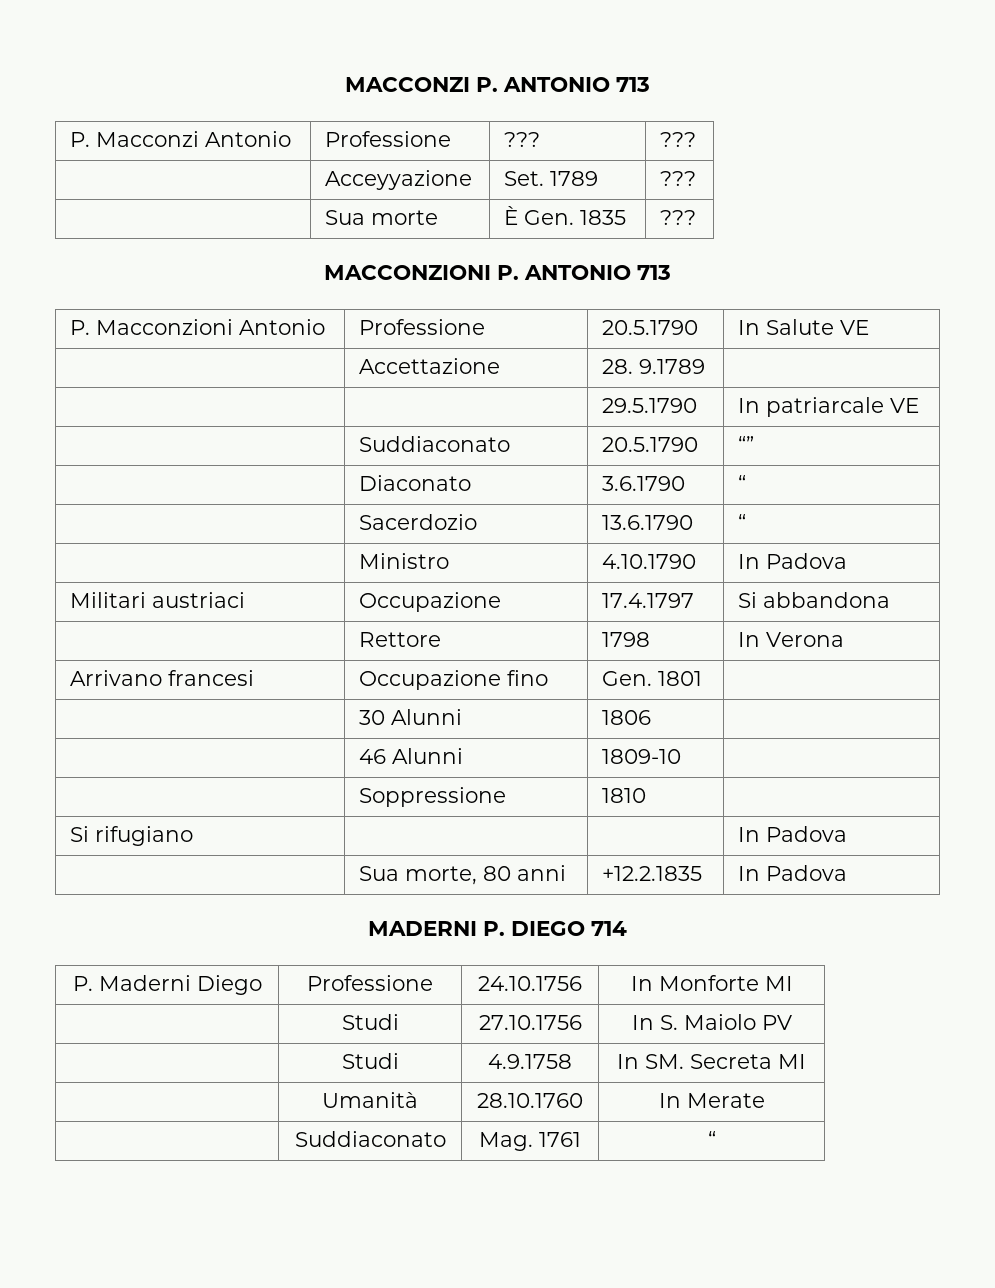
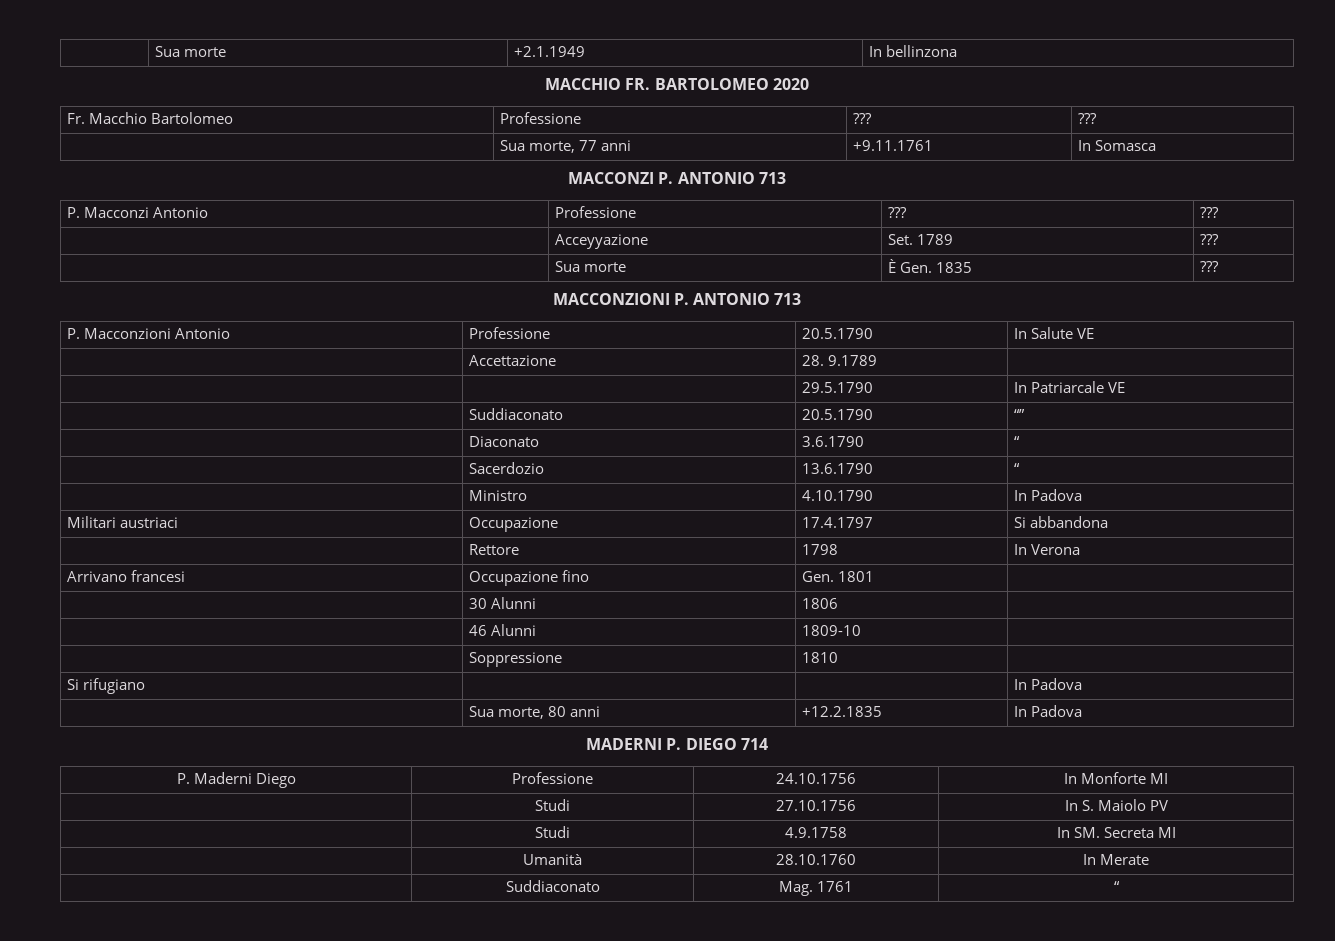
+ | Sua morte | +2.1.1949 | In bellinzona
+ MACCHIO FR. BARTOLOMEO 2020
+ Fr. Macchio Bartolomeo | Professione | ??? | ???
+ | Sua morte, 77 anni | +9.11.1761 | In Somasca
- | | 29.5.1790 | In patriarcale VE
+ | | 29.5.1790 | In Patriarcale VE

